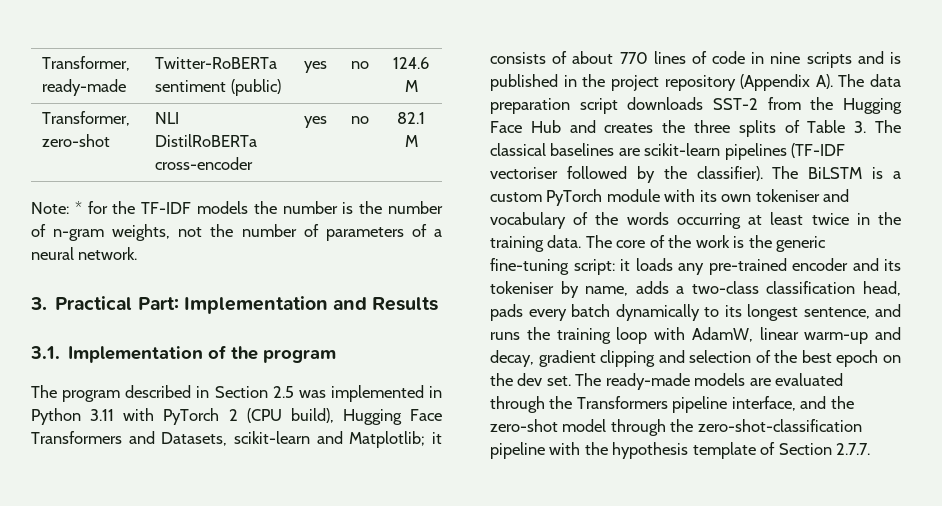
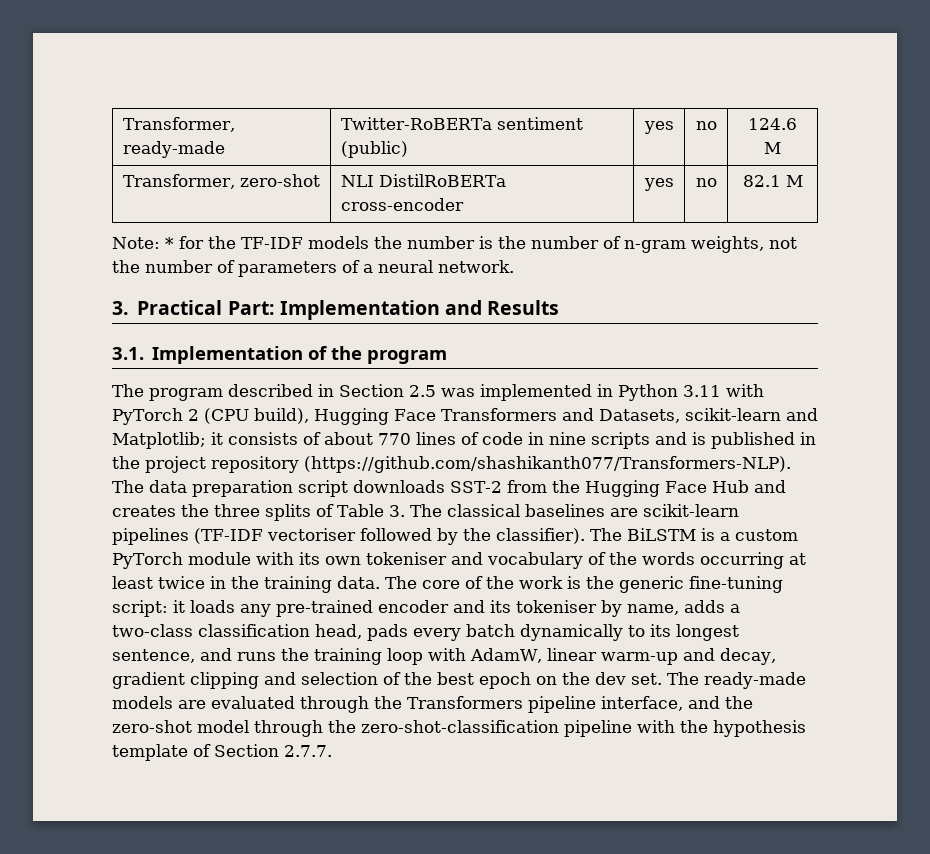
- it consists of about 770 lines of code in nine scripts and is published in the project repository (Appendix A). The data preparation script downloads SST-2 from the Hugging Face Hub and creates the three splits of Table 3. The classical baselines are scikit-learn pipelines (TF-IDF vectoriser followed by the classifier).
+ it consists of about 770 lines of code in nine scripts and is published in the project repository (https://github.com/shashikanth077/Transformers-NLP). The data preparation script downloads SST-2 from the Hugging Face Hub and creates the three splits of Table 3. The classical baselines are scikit-learn pipelines (TF-IDF vectoriser followed by the classifier).

